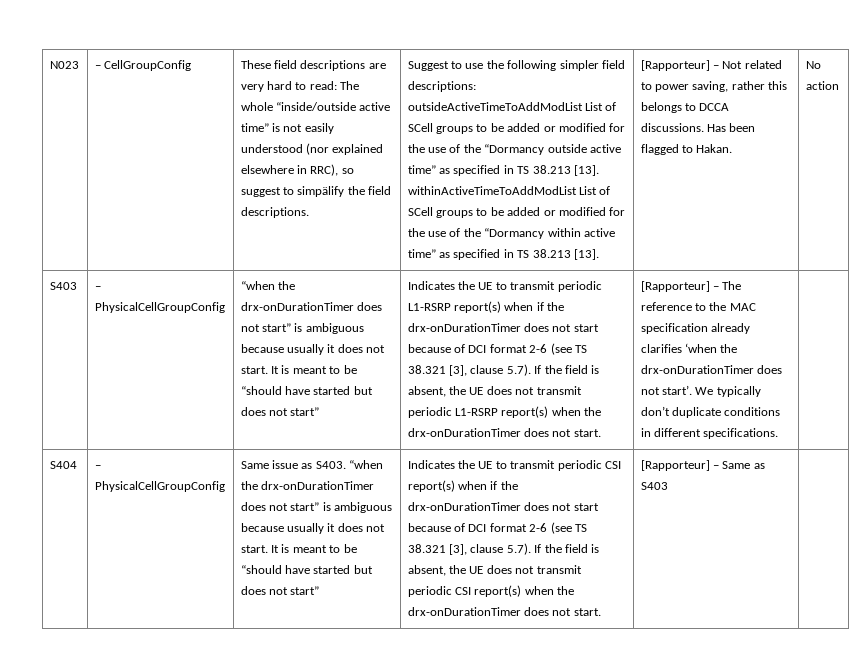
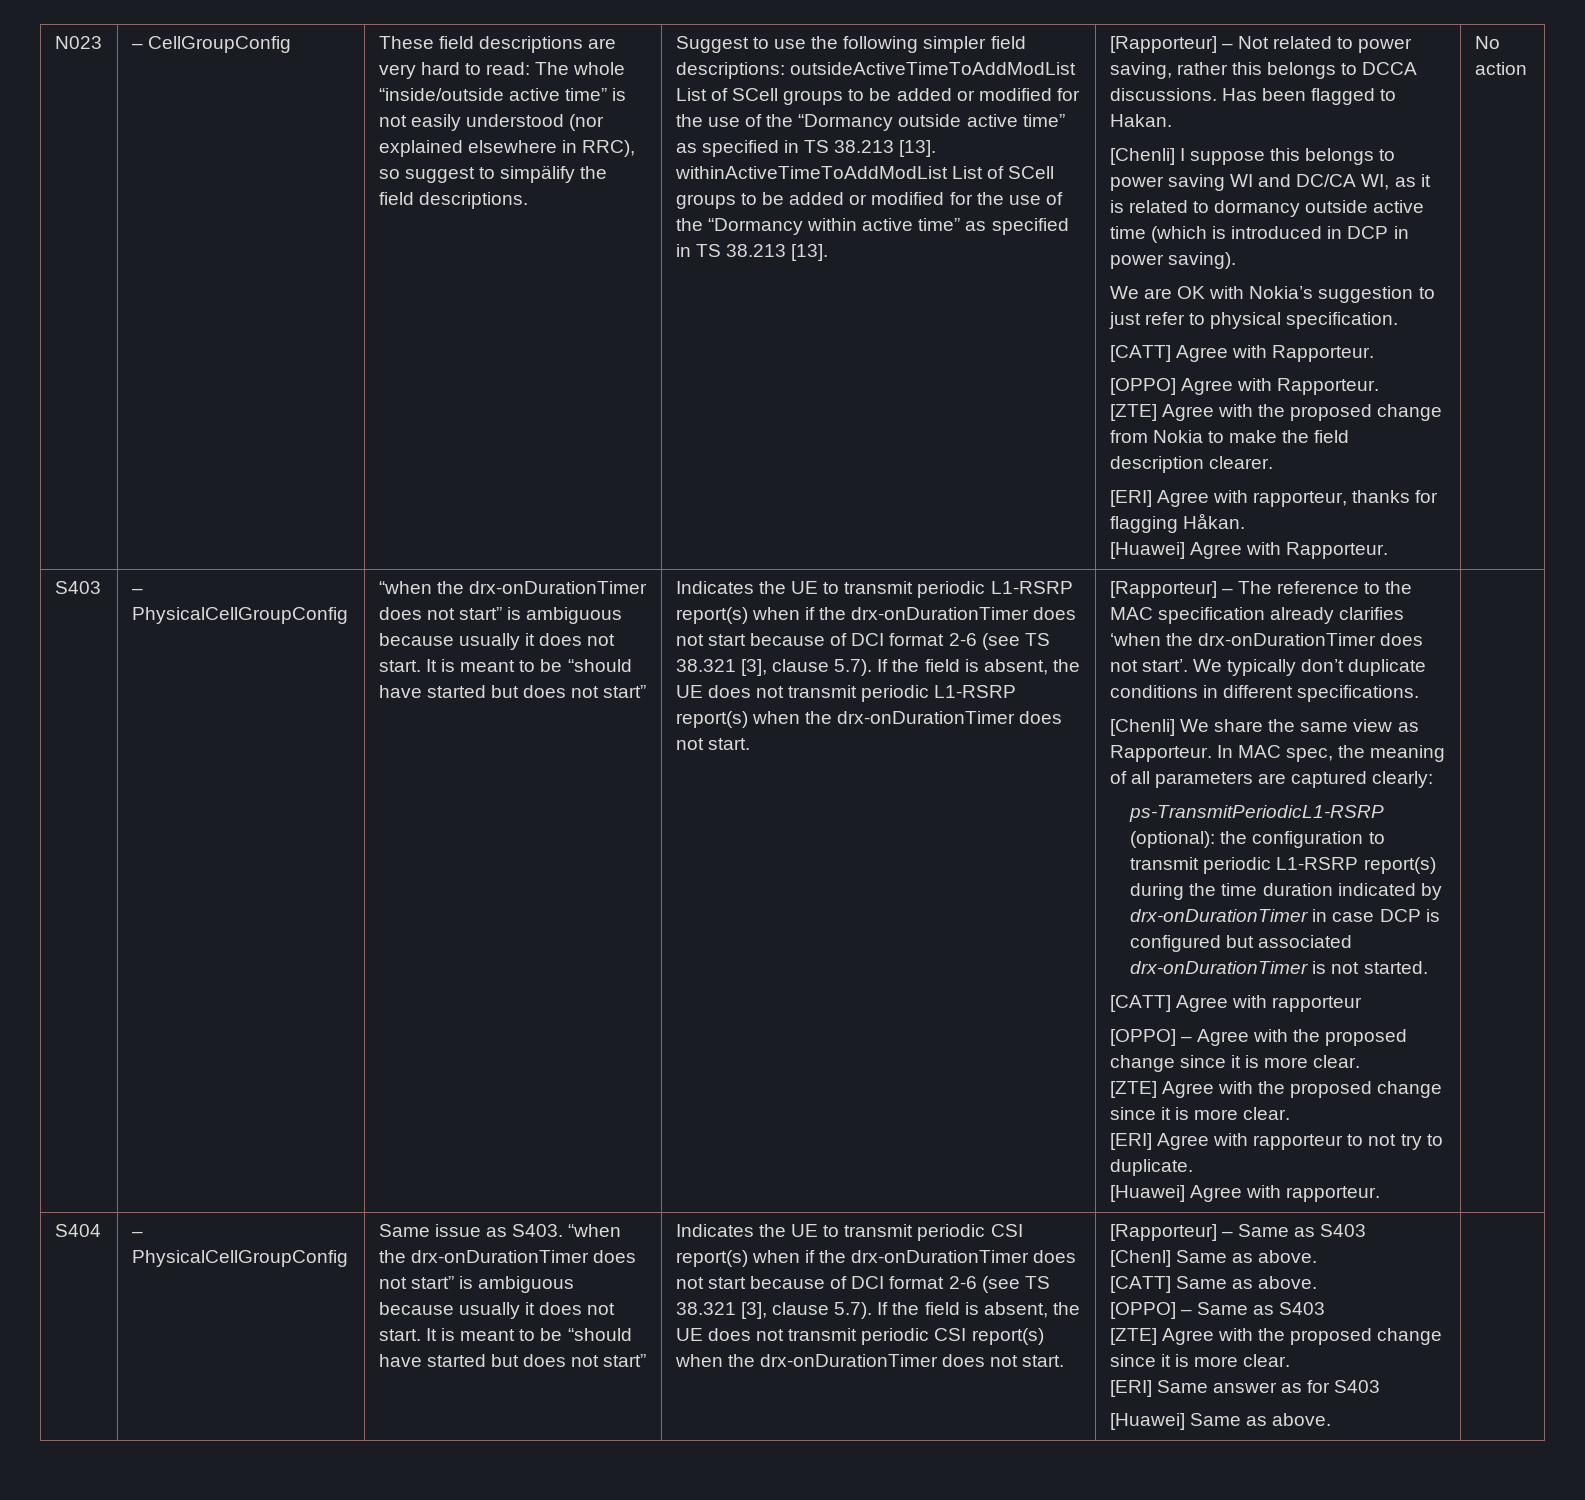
+ [Chenli] I suppose this belongs to power saving WI and DC/CA WI, as it is related to dormancy outside active time (which is introduced in DCP in power saving).
+ We are OK with Nokia’s suggestion to just refer to physical specification.
+ [CATT] Agree with Rapporteur.
+ [OPPO] Agree with Rapporteur.
+ [ZTE] Agree with the proposed change from Nokia to make the field description clearer.
+ [ERI] Agree with rapporteur, thanks for flagging Håkan.
+ [Huawei] Agree with Rapporteur.
+ [Chenli] We share the same view as Rapporteur. In MAC spec, the meaning of all parameters are captured clearly:
+ ps-TransmitPeriodicL1-RSRP (optional): the configuration to transmit periodic L1-RSRP report(s) during the time duration indicated by drx-onDurationTimer in case DCP is configured but associated drx-onDurationTimer is not started.
+ [CATT] Agree with rapporteur
+ [OPPO] – Agree with the proposed change since it is more clear.
+ [ZTE] Agree with the proposed change since it is more clear.
+ [ERI] Agree with rapporteur to not try to duplicate.
+ [Huawei] Agree with rapporteur.
+ [Chenl] Same as above.
+ [CATT] Same as above.
+ [OPPO] – Same as S403
+ [ZTE] Agree with the proposed change since it is more clear.
+ [ERI] Same answer as for S403
+ [Huawei] Same as above.

